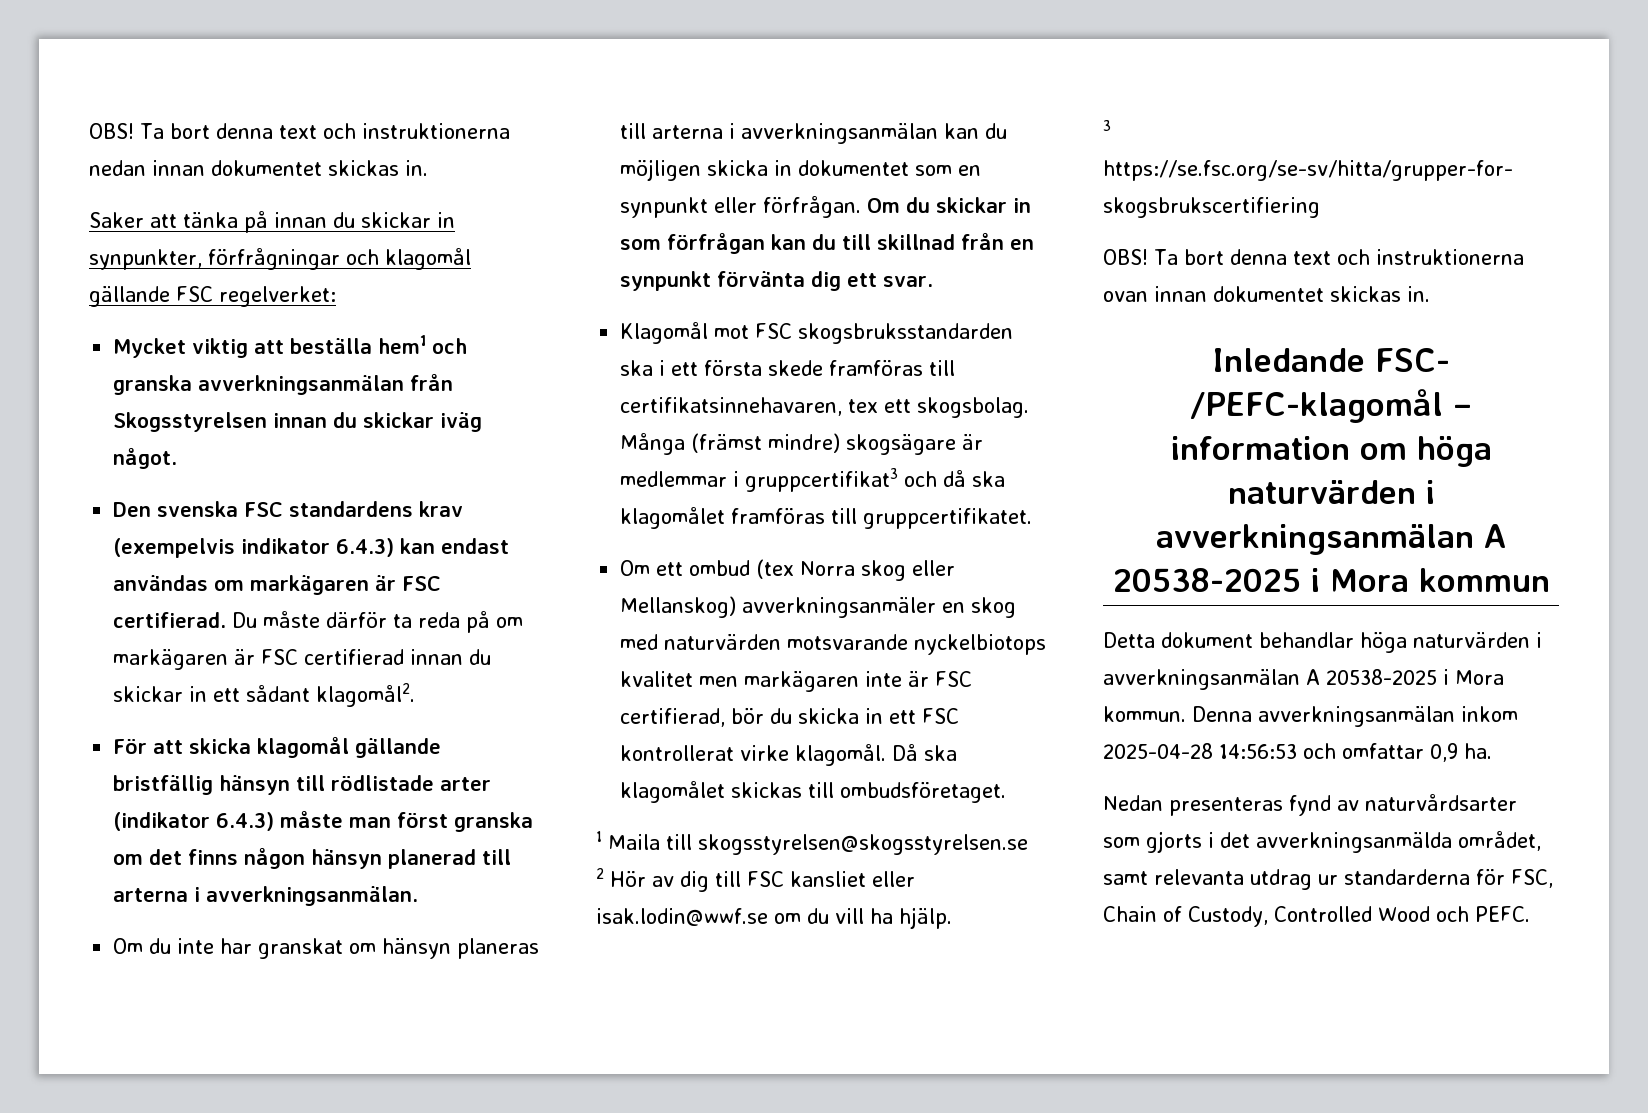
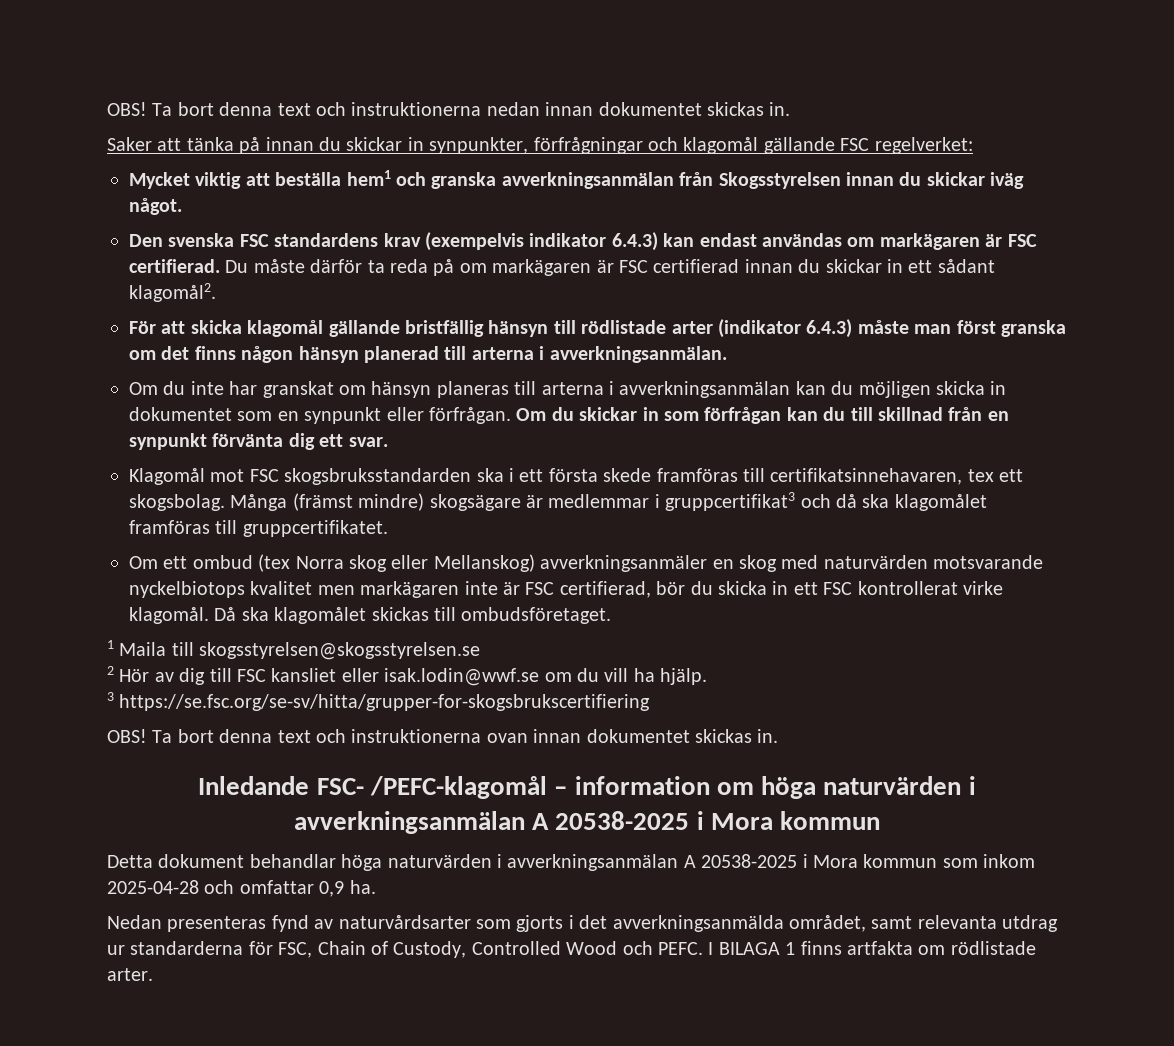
- Detta dokument behandlar höga naturvärden i avverkningsanmälan A 20538-2025 i Mora kommun. Denna avverkningsanmälan inkom 2025-04-28 14:56:53 och omfattar 0,9 ha.
+ Detta dokument behandlar höga naturvärden i avverkningsanmälan A 20538-2025 i Mora kommun som inkom 2025-04-28 och omfattar 0,9 ha.
+ I BILAGA 1 finns artfakta om rödlistade arter.

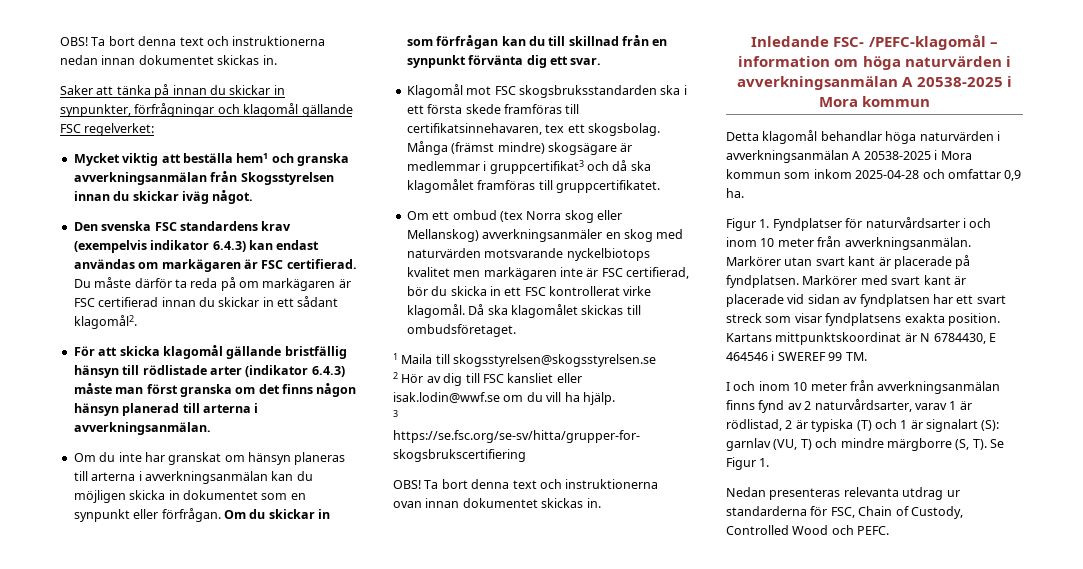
- Detta dokument behandlar höga naturvärden i avverkningsanmälan A 20538-2025 i Mora kommun som inkom 2025-04-28 och omfattar 0,9 ha.
+ Detta klagomål behandlar höga naturvärden i avverkningsanmälan A 20538-2025 i Mora kommun som inkom 2025-04-28 och omfattar 0,9 ha.
- Nedan presenteras fynd av naturvårdsarter som gjorts i det avverkningsanmälda området, samt relevanta utdrag ur standarderna för FSC, Chain of Custody, Controlled Wood och PEFC. I BILAGA 1 finns artfakta om rödlistade arter.
+ Figur 1. Fyndplatser för naturvårdsarter i och inom 10 meter från avverkningsanmälan. Markörer utan svart kant är placerade på fyndplatsen. Markörer med svart kant är placerade vid sidan av fyndplatsen har ett svart streck som visar fyndplatsens exakta position. Kartans mittpunktskoordinat är N 6784430, E 464546 i SWEREF 99 TM.
+ I och inom 10 meter från avverkningsanmälan finns fynd av 2 naturvårdsarter, varav 1 är rödlistad, 2 är typiska (T) och 1 är signalart (S): garnlav (VU, T) och mindre märgborre (S, T). Se Figur 1.
+ Nedan presenteras relevanta utdrag ur standarderna för FSC, Chain of Custody, Controlled Wood och PEFC.

